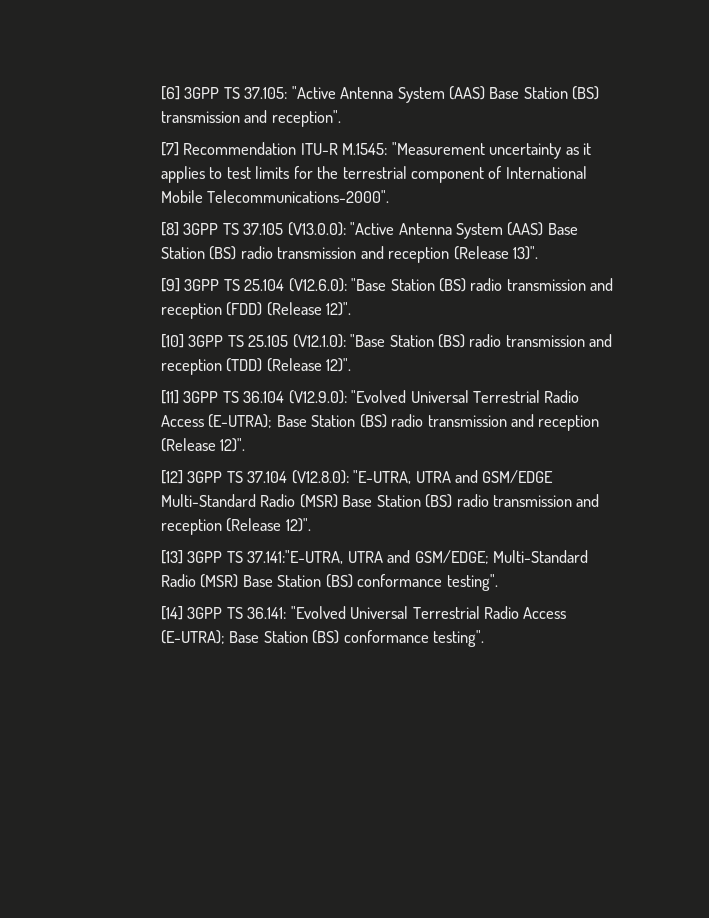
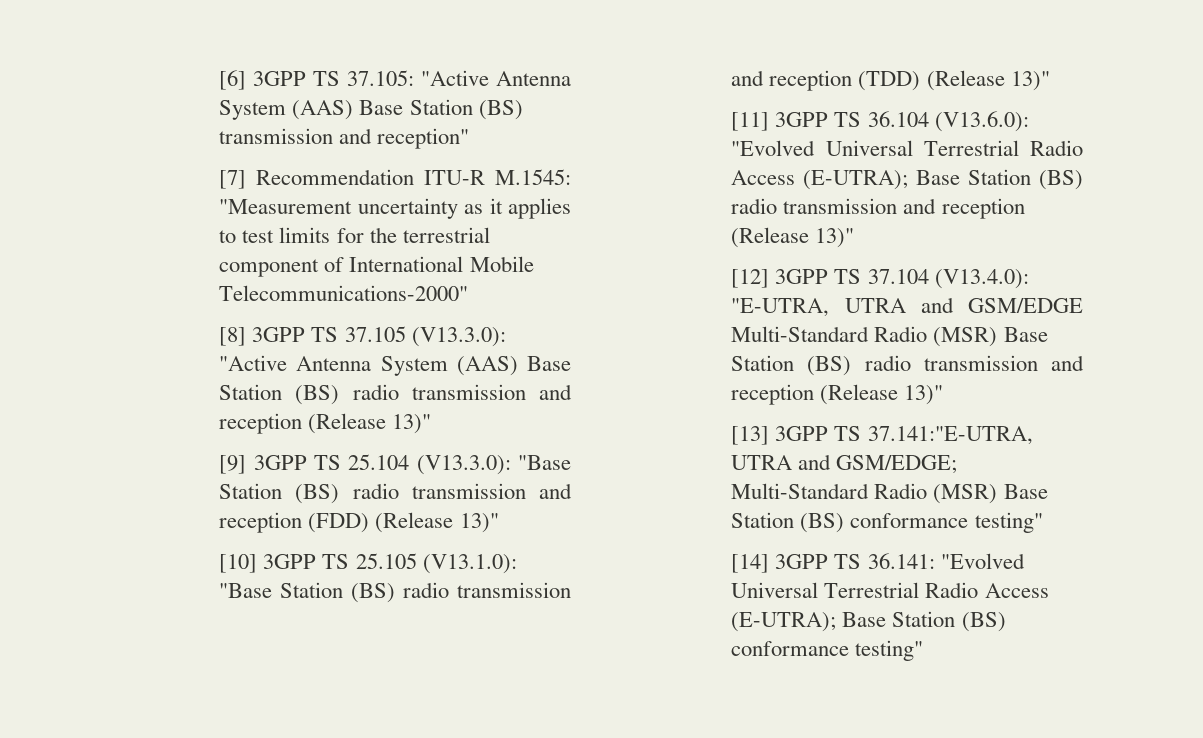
- [6] 3GPP TS 37.105: "Active Antenna System (AAS) Base Station (BS) transmission and reception".
+ [6] 3GPP TS 37.105: "Active Antenna System (AAS) Base Station (BS) transmission and reception"
- [7] Recommendation ITU-R M.1545: "Measurement uncertainty as it applies to test limits for the terrestrial component of International Mobile Telecommunications-2000".
+ [7] Recommendation ITU-R M.1545: "Measurement uncertainty as it applies to test limits for the terrestrial component of International Mobile Telecommunications-2000"
- [8] 3GPP TS 37.105 (V13.0.0): "Active Antenna System (AAS) Base Station (BS) radio transmission and reception (Release 13)".
+ [8] 3GPP TS 37.105 (V13.3.0): "Active Antenna System (AAS) Base Station (BS) radio transmission and reception (Release 13)"
- [9] 3GPP TS 25.104 (V12.6.0): "Base Station (BS) radio transmission and reception (FDD) (Release 12)".
+ [9] 3GPP TS 25.104 (V13.3.0): "Base Station (BS) radio transmission and reception (FDD) (Release 13)"
- [10] 3GPP TS 25.105 (V12.1.0): "Base Station (BS) radio transmission and reception (TDD) (Release 12)".
+ [10] 3GPP TS 25.105 (V13.1.0): "Base Station (BS) radio transmission and reception (TDD) (Release 13)"
- [11] 3GPP TS 36.104 (V12.9.0): "Evolved Universal Terrestrial Radio Access (E-UTRA); Base Station (BS) radio transmission and reception (Release 12)".
+ [11] 3GPP TS 36.104 (V13.6.0): "Evolved Universal Terrestrial Radio Access (E-UTRA); Base Station (BS) radio transmission and reception (Release 13)"
- [12] 3GPP TS 37.104 (V12.8.0): "E-UTRA, UTRA and GSM/EDGE Multi-Standard Radio (MSR) Base Station (BS) radio transmission and reception (Release 12)".
+ [12] 3GPP TS 37.104 (V13.4.0): "E-UTRA, UTRA and GSM/EDGE Multi-Standard Radio (MSR) Base Station (BS) radio transmission and reception (Release 13)"
- [13] 3GPP TS 37.141:"E-UTRA, UTRA and GSM/EDGE; Multi-Standard Radio (MSR) Base Station (BS) conformance testing".
+ [13] 3GPP TS 37.141:"E-UTRA, UTRA and GSM/EDGE; Multi-Standard Radio (MSR) Base Station (BS) conformance testing"
- [14] 3GPP TS 36.141: "Evolved Universal Terrestrial Radio Access (E-UTRA); Base Station (BS) conformance testing".
+ [14] 3GPP TS 36.141: "Evolved Universal Terrestrial Radio Access (E-UTRA); Base Station (BS) conformance testing"

